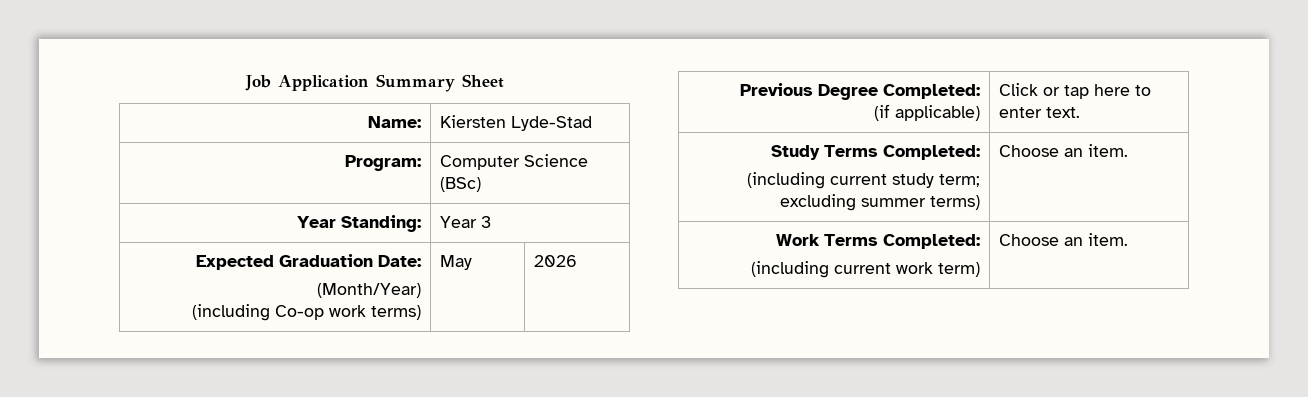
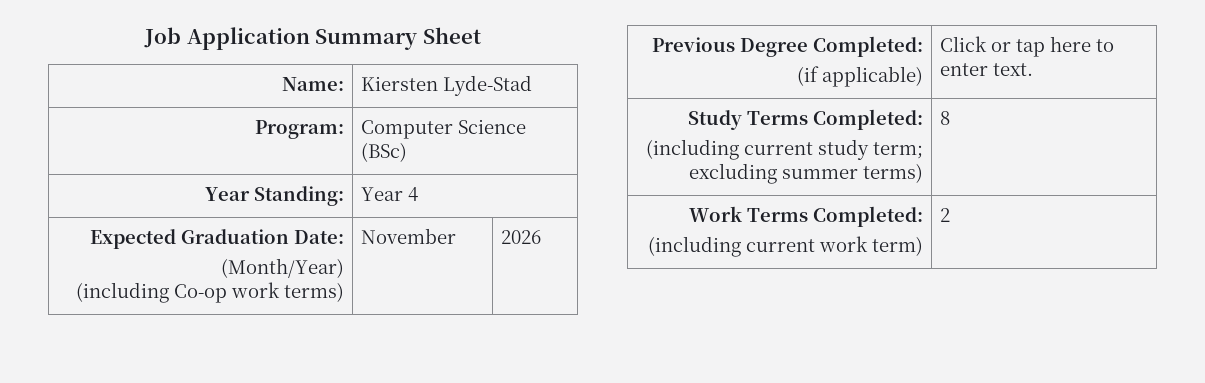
- Year Standing: | Year 3
+ Year Standing: | Year 4
  Expected Graduation Date:
  (Month/Year)
- (including Co-op work terms) | May | 2026
+ (including Co-op work terms) | November | 2026
  Study Terms Completed:
- (including current study term; excluding summer terms) | Choose an item.
+ (including current study term; excluding summer terms) | 8
  Work Terms Completed:
- (including current work term) | Choose an item.
+ (including current work term) | 2

